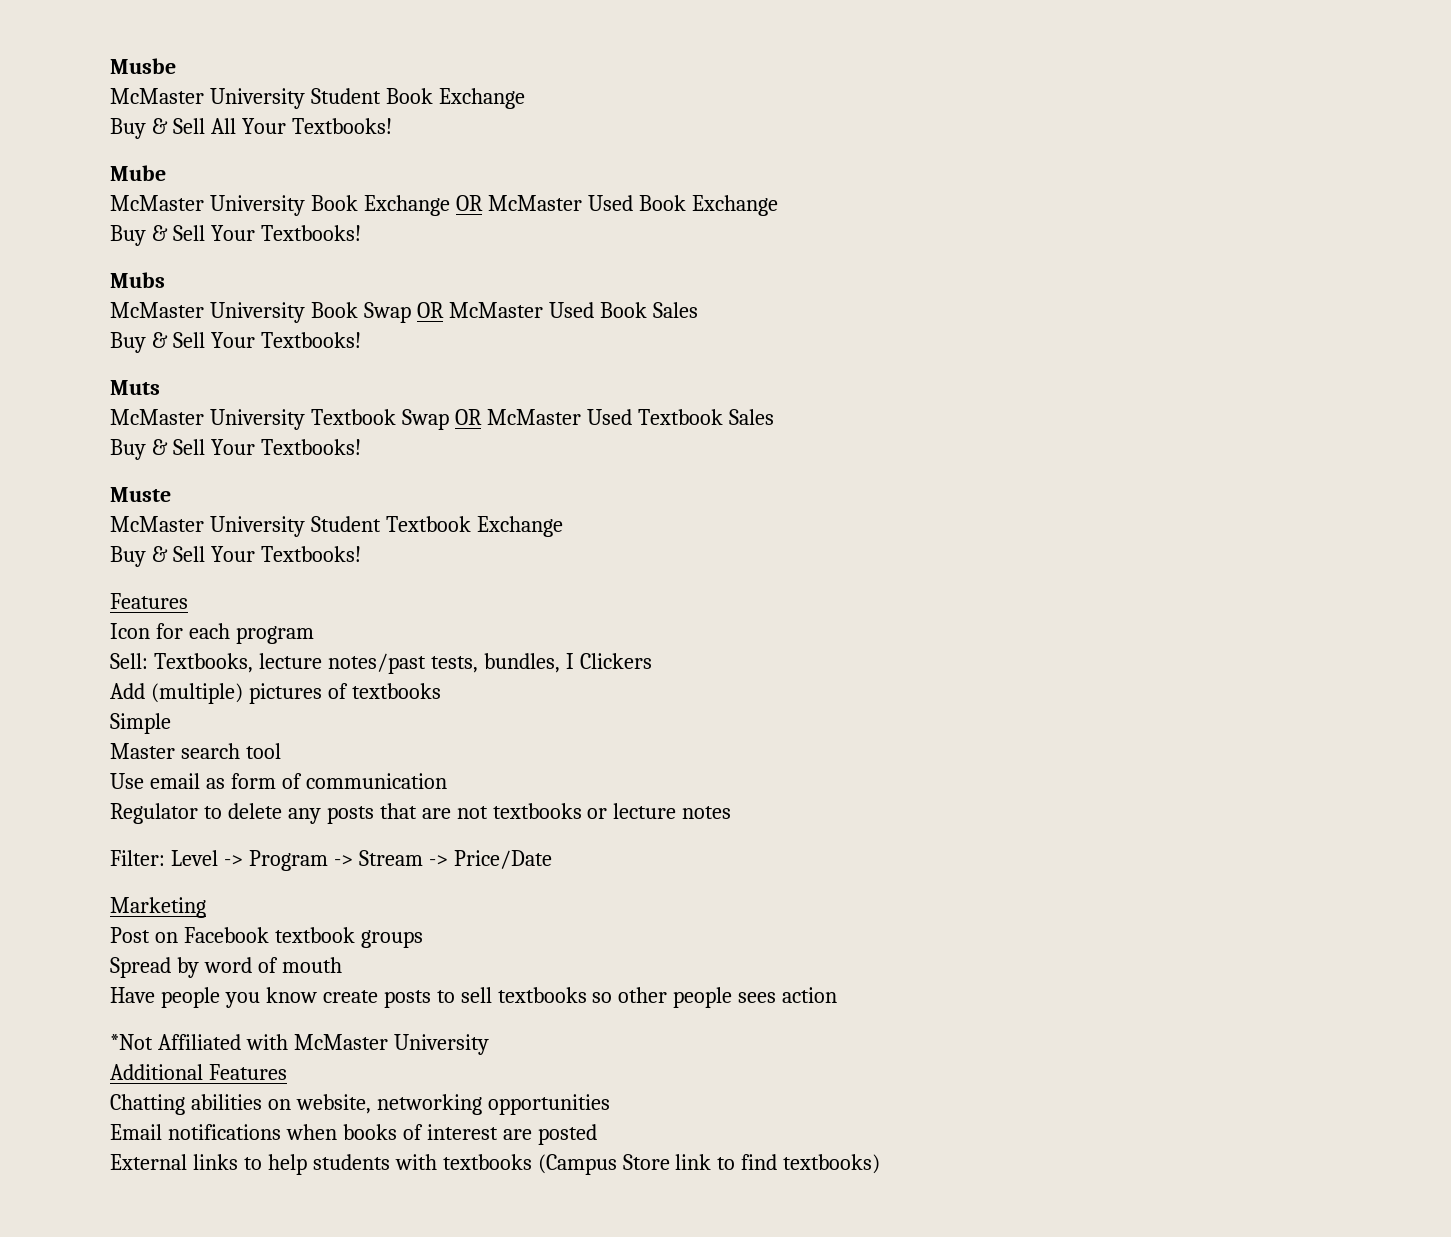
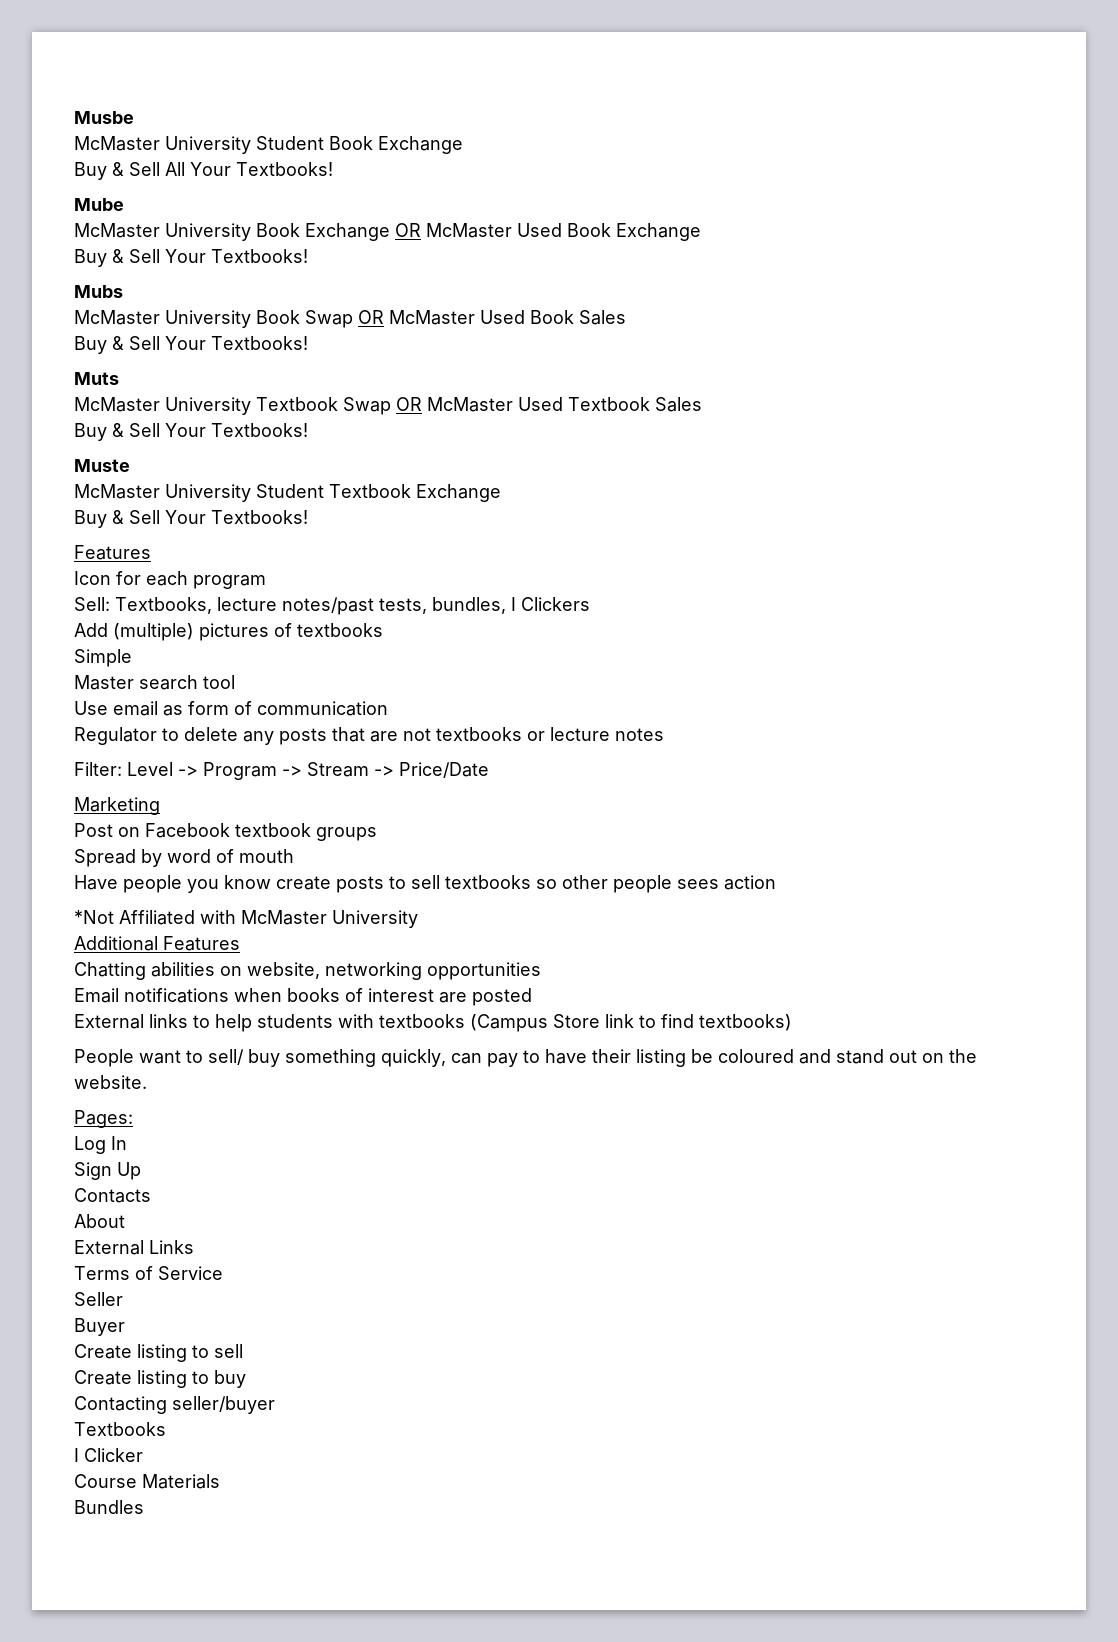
+ People want to sell/ buy something quickly, can pay to have their listing be coloured and stand out on the website.
+ Pages:
+ Log In
+ Sign Up
+ Contacts
+ About
+ External Links
+ Terms of Service
+ Seller
+ Buyer
+ Create listing to sell
+ Create listing to buy
+ Contacting seller/buyer
+ Textbooks
+ I Clicker
+ Course Materials
+ Bundles

